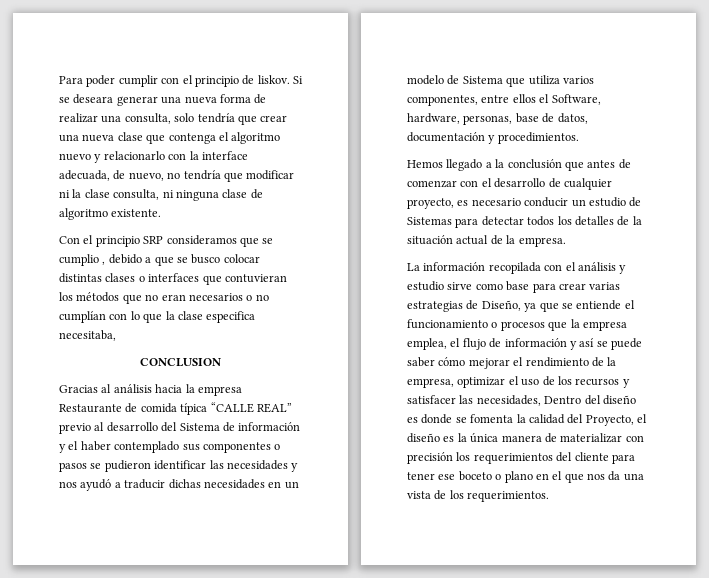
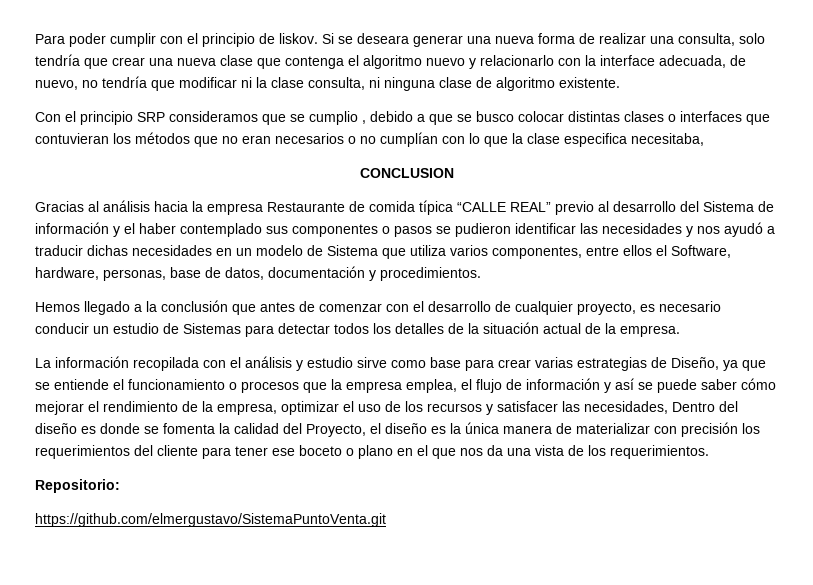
+ Repositorio:
+ https://github.com/elmergustavo/SistemaPuntoVenta.git

